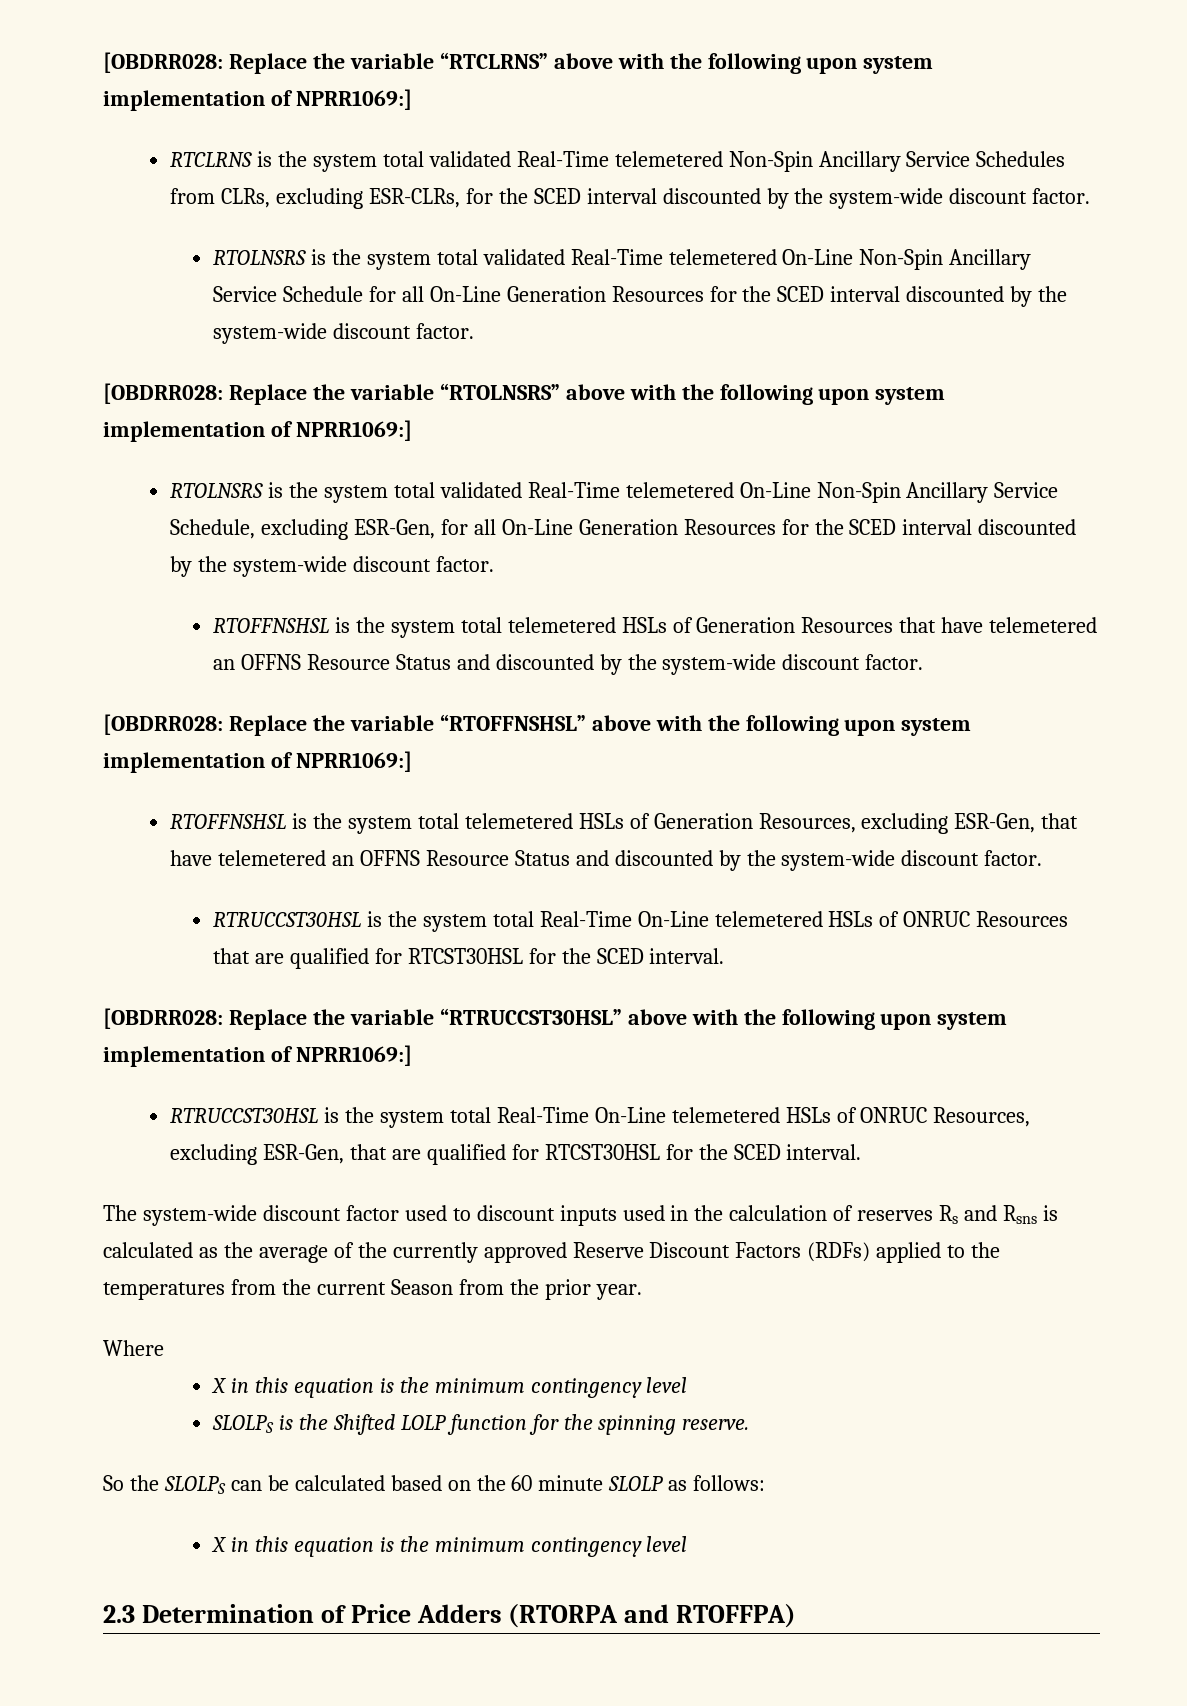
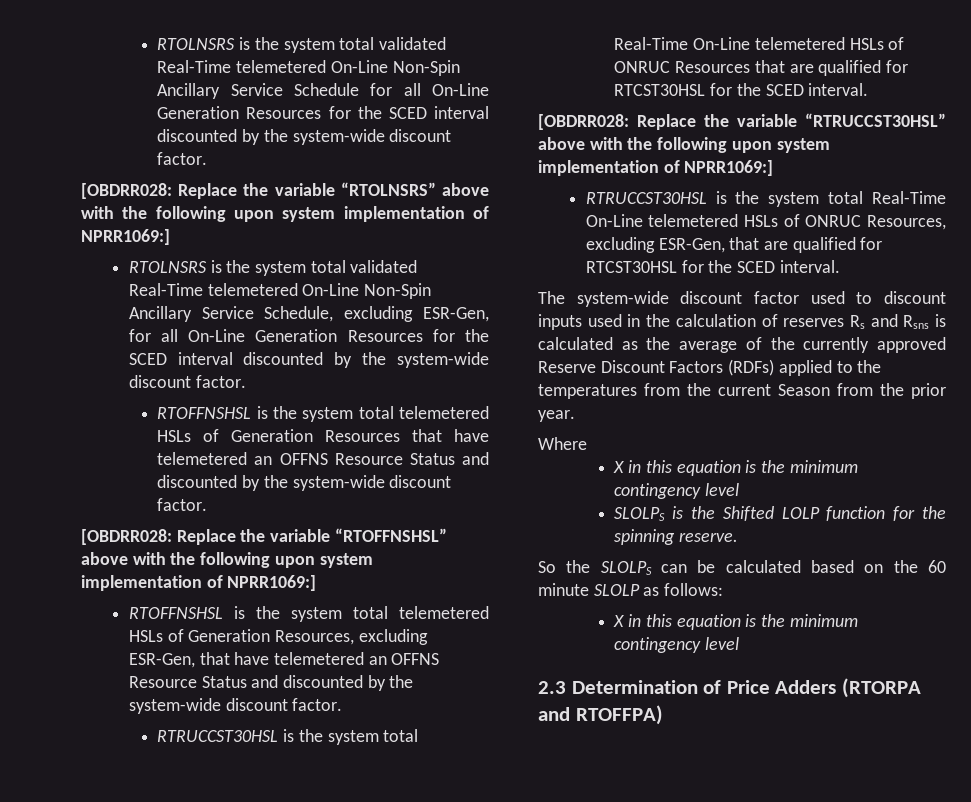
- [OBDRR028: Replace the variable “RTCLRNS” above with the following upon system implementation of NPRR1069:]
- RTCLRNS is the system total validated Real-Time telemetered Non-Spin Ancillary Service Schedules from CLRs, excluding ESR-CLRs, for the SCED interval discounted by the system-wide discount factor.

